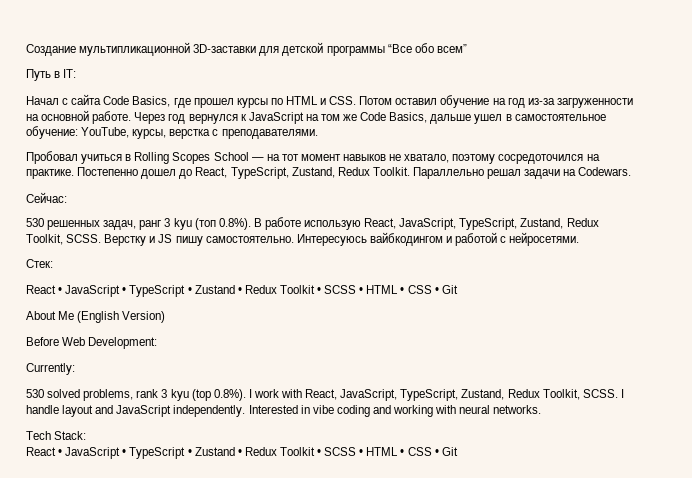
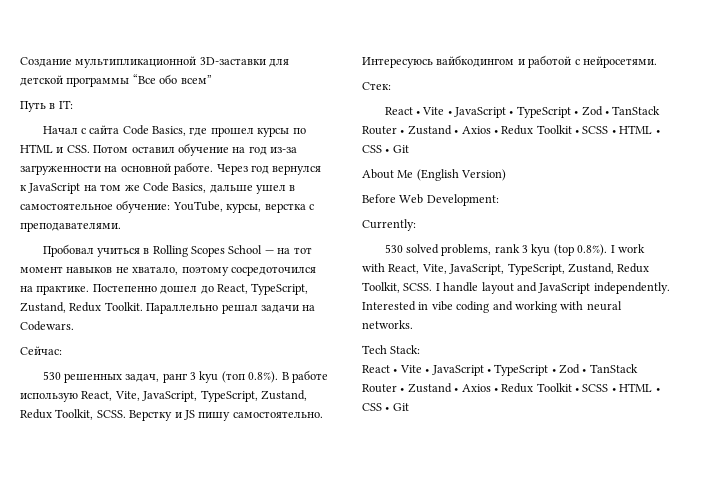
- 530 решенных задач, ранг 3 kyu (топ 0.8%). В работе использую React, JavaScript, TypeScript, Zustand, Redux Toolkit, SCSS.
+ 530 решенных задач, ранг 3 kyu (топ 0.8%). В работе использую React, Vite, JavaScript, TypeScript, Zustand, Redux Toolkit, SCSS.
  Стек:
- React • JavaScript • TypeScript • Zustand • Redux Toolkit • SCSS • HTML • CSS • Git
+ React • Vite • JavaScript • TypeScript • Zod • TanStack Router • Zustand • Axios • Redux Toolkit • SCSS • HTML • CSS • Git
- 530 solved problems, rank 3 kyu (top 0.8%). I work with React, JavaScript, TypeScript, Zustand, Redux Toolkit, SCSS.
+ 530 solved problems, rank 3 kyu (top 0.8%). I work with React, Vite, JavaScript, TypeScript, Zustand, Redux Toolkit, SCSS.
  Tech Stack:
- React • JavaScript • TypeScript • Zustand • Redux Toolkit • SCSS • HTML • CSS • Git
+ React • Vite • JavaScript • TypeScript • Zod • TanStack Router • Zustand • Axios • Redux Toolkit • SCSS • HTML • CSS • Git

